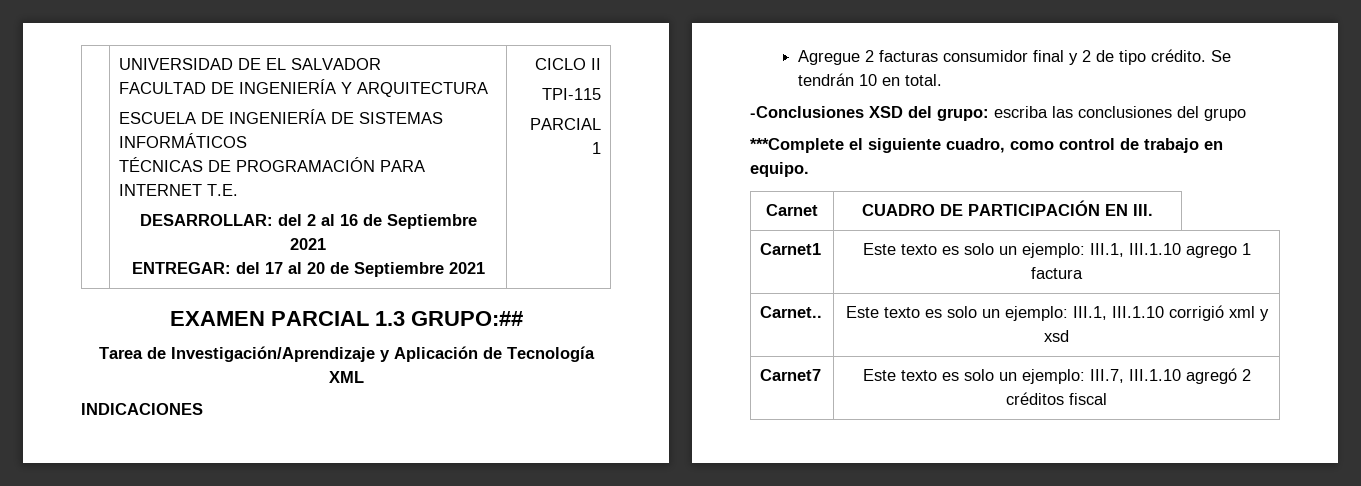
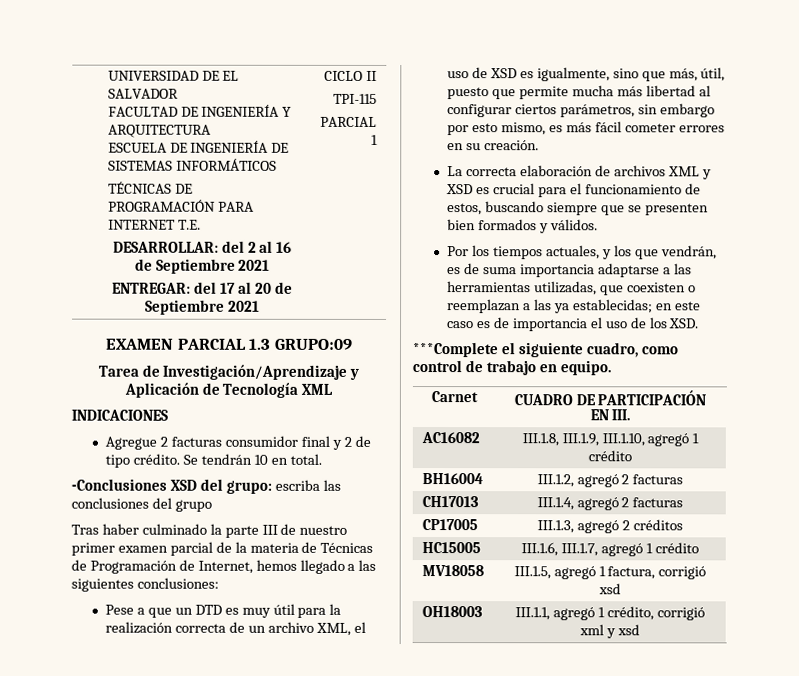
- EXAMEN PARCIAL 1.3 GRUPO:##
+ EXAMEN PARCIAL 1.3 GRUPO:09
+ Tras haber culminado la parte III de nuestro primer examen parcial de la materia de Técnicas de Programación de Internet, hemos llegado a las siguientes conclusiones:
+ Pese a que un DTD es muy útil para la realización correcta de un archivo XML, el uso de XSD es igualmente, sino que más, útil, puesto que permite mucha más libertad al configurar ciertos parámetros, sin embargo por esto mismo, es más fácil cometer errores en su creación.
+ La correcta elaboración de archivos XML y XSD es crucial para el funcionamiento de estos, buscando siempre que se presenten bien formados y válidos.
+ Por los tiempos actuales, y los que vendrán, es de suma importancia adaptarse a las herramientas utilizadas, que coexisten o reemplazan a las ya establecidas; en este caso es de importancia el uso de los XSD.
- Carnet1 | Este texto es solo un ejemplo: III.1, III.1.10 agrego 1 factura
- Carnet.. | Este texto es solo un ejemplo: III.1, III.1.10 corrigió xml y xsd
- Carnet7 | Este texto es solo un ejemplo: III.7, III.1.10 agregó 2 créditos fiscal
+ AC16082 | III.1.8, III.1.9, III.1.10, agregó 1 crédito
+ BH16004 | III.1.2, agregó 2 facturas
+ CH17013 | III.1.4, agregó 2 facturas
+ CP17005 | III.1.3, agregó 2 créditos
+ HC15005 | III.1.6, III.1.7, agregó 1 crédito
+ MV18058 | III.1.5, agregó 1 factura, corrigió xsd
+ OH18003 | III.1.1, agregó 1 crédito, corrigió xml y xsd

